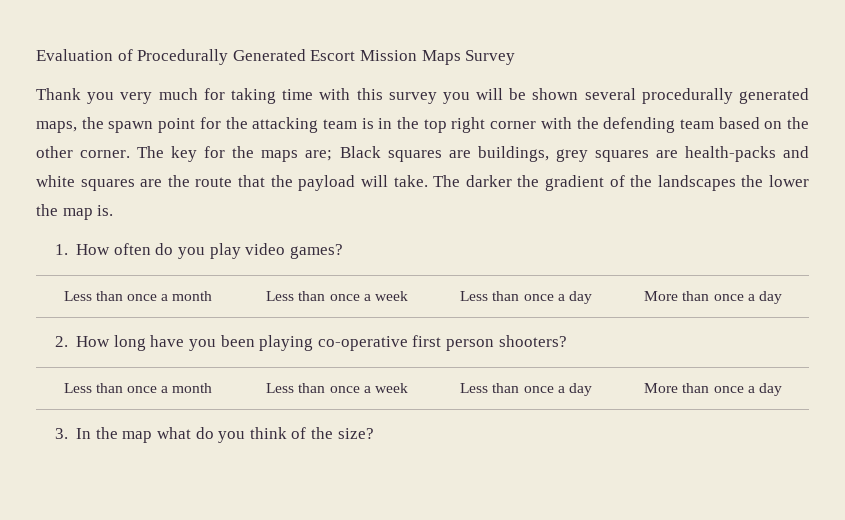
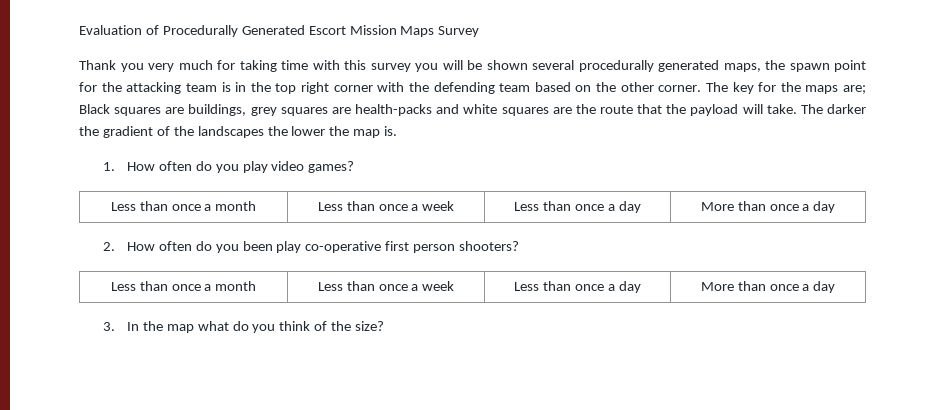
- 2. How long have you been playing co-operative first person shooters?
+ 2. How often do you been play co-operative first person shooters?

